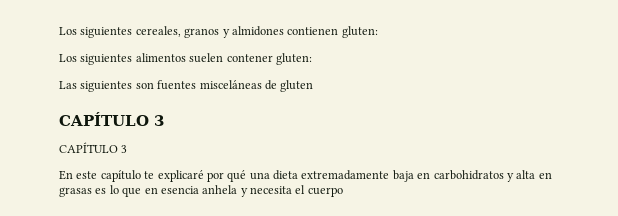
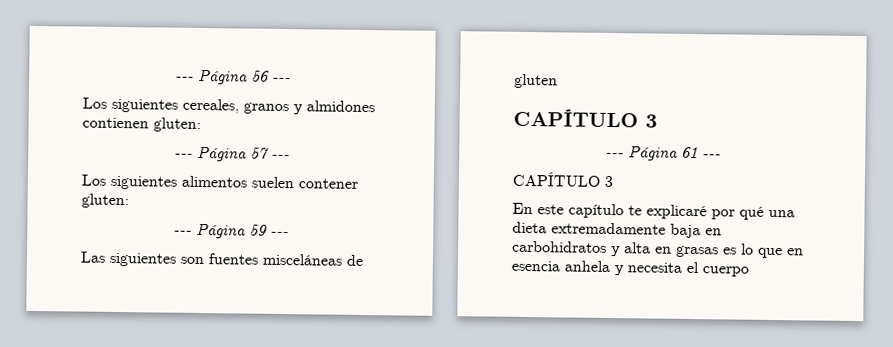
+ --- Página 56 ---
+ --- Página 57 ---
+ --- Página 59 ---
+ --- Página 61 ---

